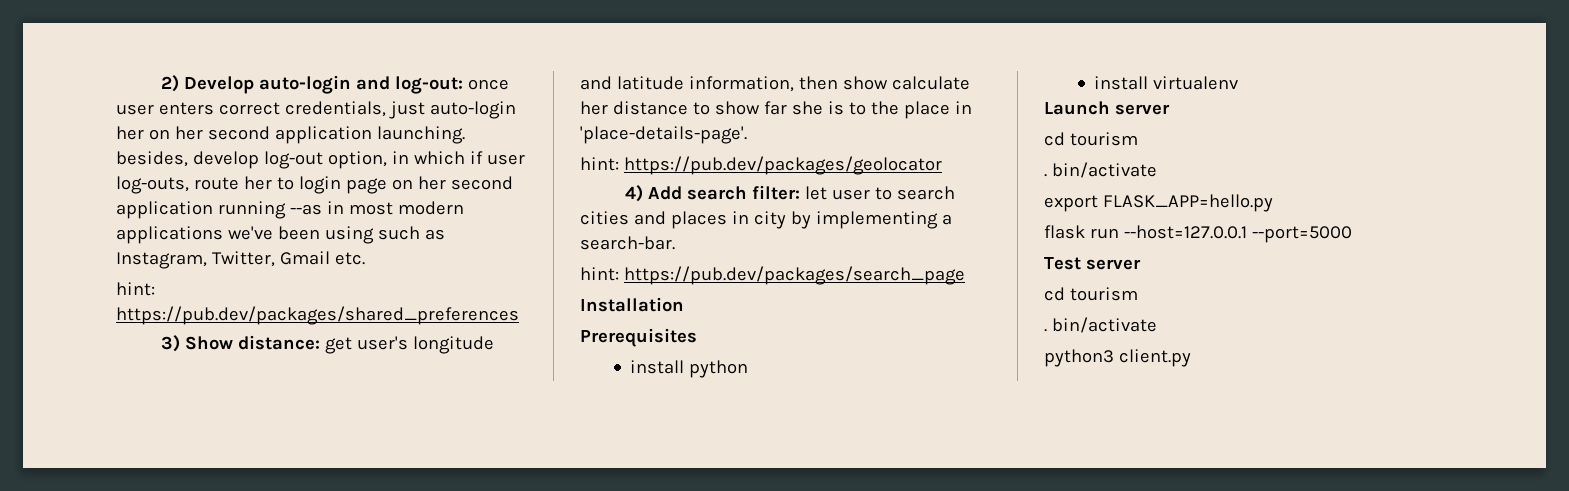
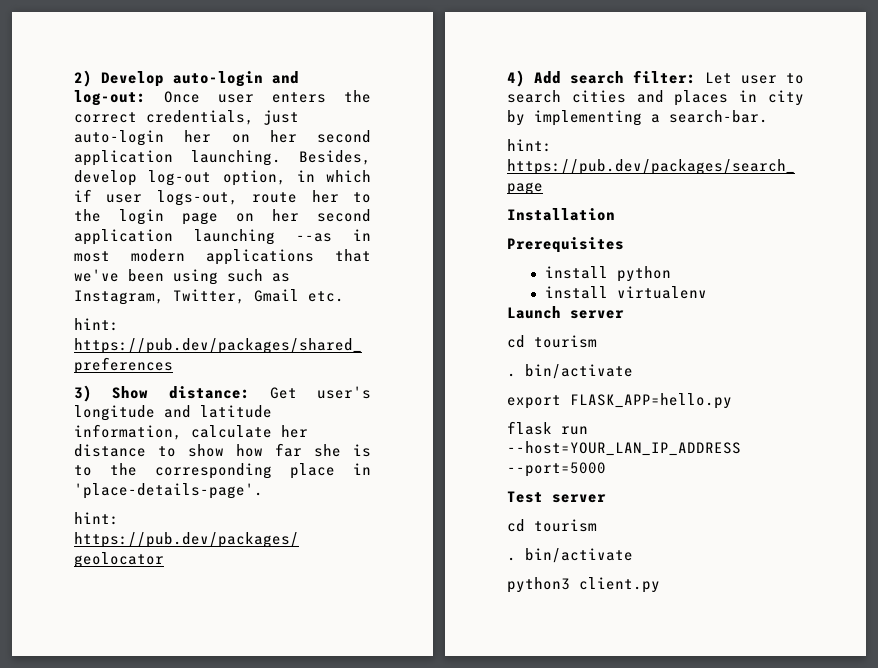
- 2) Develop auto-login and log-out: once user enters correct credentials, just auto-login her on her second application launching. besides, develop log-out option, in which if user log-outs, route her to login page on her second application running --as in most modern applications we've been using such as Instagram, Twitter, Gmail etc.
+ 2) Develop auto-login and log-out: Once user enters the correct credentials, just auto-login her on her second application launching. Besides, develop log-out option, in which if user logs-out, route her to the login page on her second application launching --as in most modern applications that we've been using such as Instagram, Twitter, Gmail etc.
- 3) Show distance: get user's longitude and latitude information, then show calculate her distance to show far she is to the place in 'place-details-page'.
+ 3) Show distance: Get user's longitude and latitude information, calculate her distance to show how far she is to the corresponding place in 'place-details-page'.
- 4) Add search filter: let user to search cities and places in city by implementing a search-bar.
+ 4) Add search filter: Let user to search cities and places in city by implementing a search-bar.
- flask run --host=127.0.0.1 --port=5000
+ flask run --host=YOUR_LAN_IP_ADDRESS --port=5000

